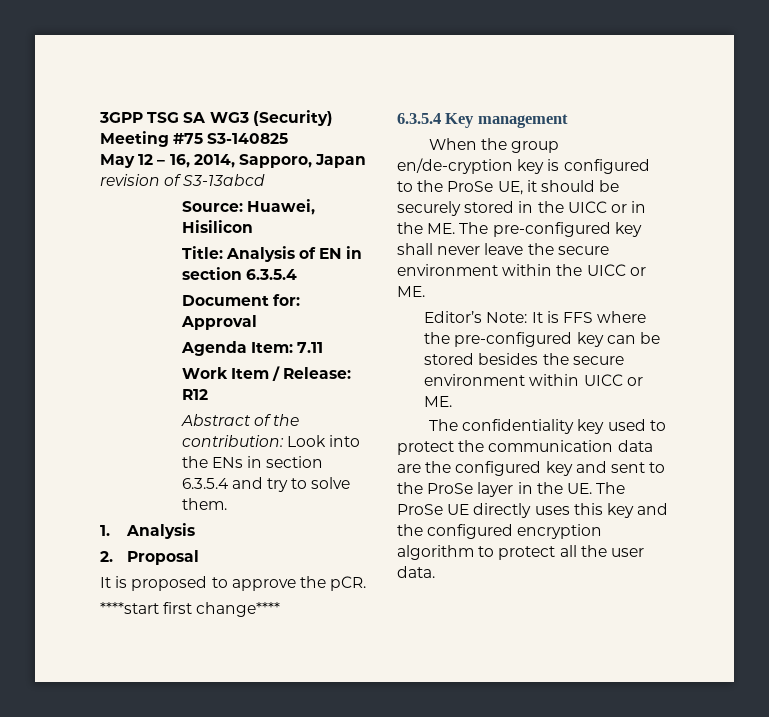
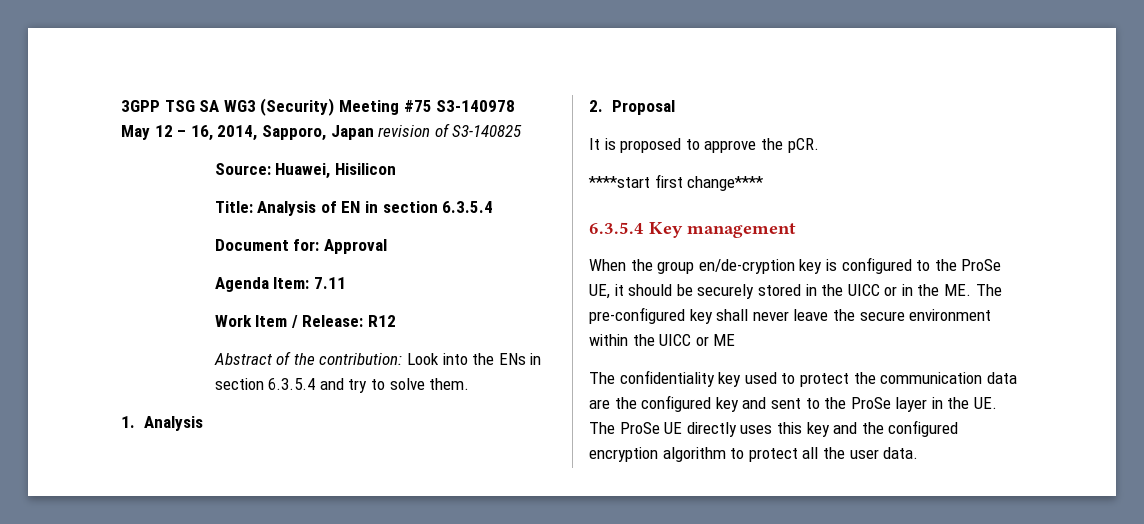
- 3GPP TSG SA WG3 (Security) Meeting #75 S3-140825
+ 3GPP TSG SA WG3 (Security) Meeting #75 S3-140978
- May 12 – 16, 2014, Sapporo, Japan revision of S3-13abcd
+ May 12 – 16, 2014, Sapporo, Japan revision of S3-140825
- When the group en/de-cryption key is configured to the ProSe UE, it should be securely stored in the UICC or in the ME. The pre-configured key shall never leave the secure environment within the UICC or ME.
- Editor’s Note: It is FFS where the pre-configured key can be stored besides the secure environment within UICC or ME.
+ When the group en/de-cryption key is configured to the ProSe UE, it should be securely stored in the UICC or in the ME. The pre-configured key shall never leave the secure environment within the UICC or ME

